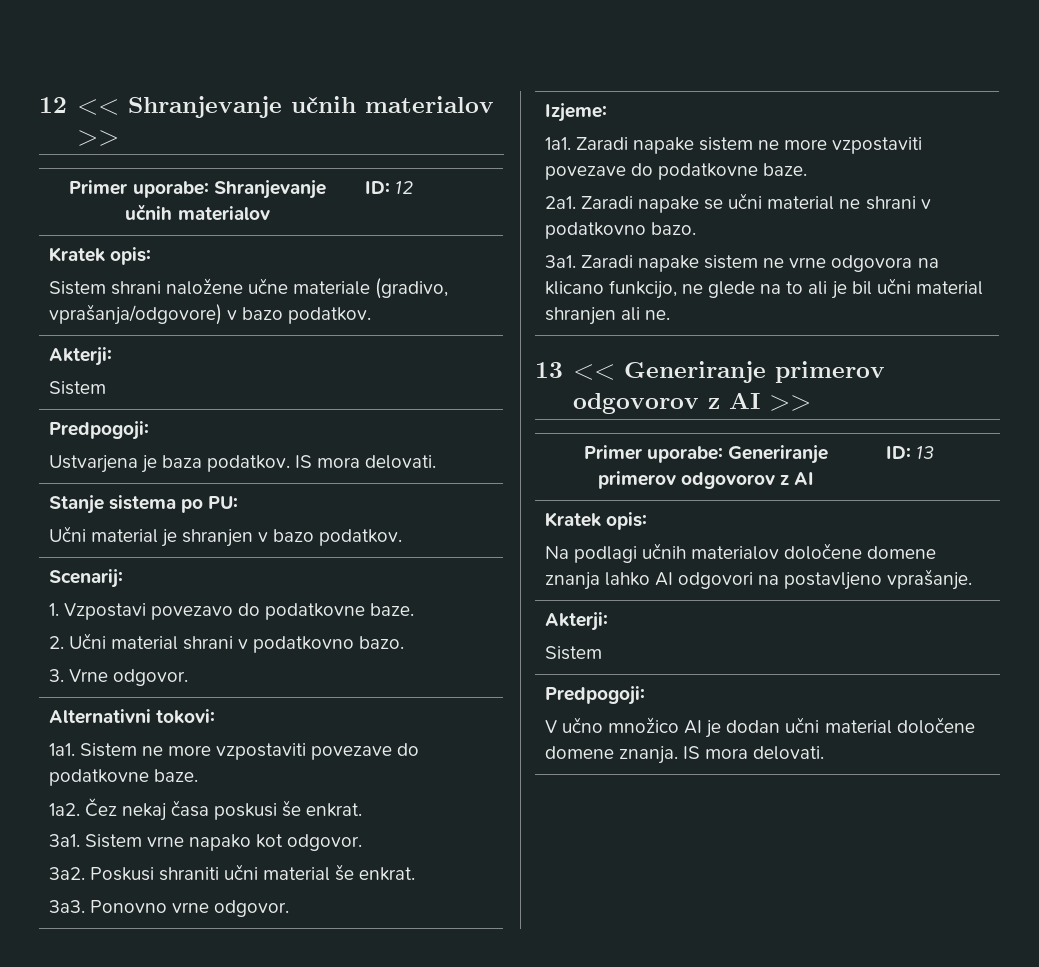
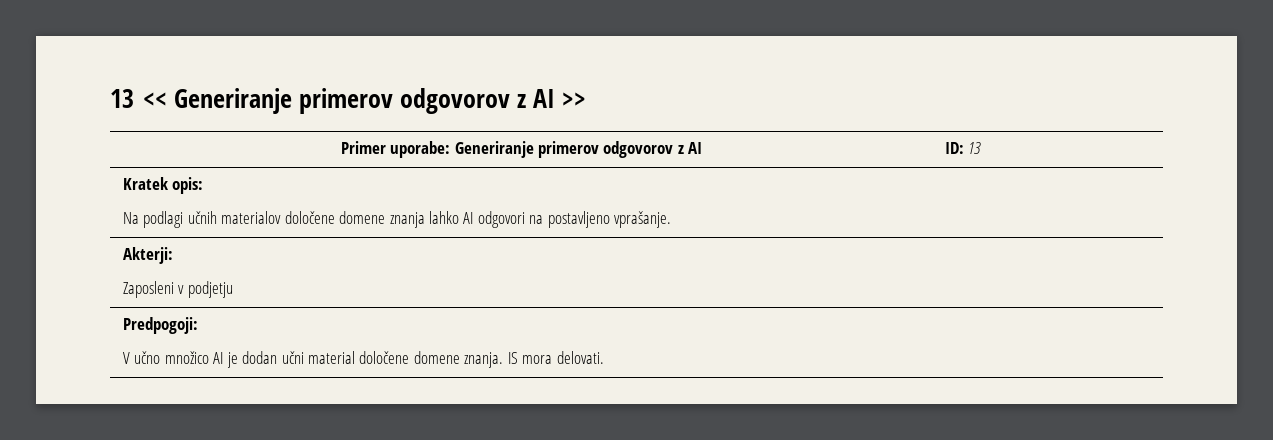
- 12 << Shranjevanje učnih materialov >>
- Primer uporabe: Shranjevanje učnih materialov | ID: 12
- Kratek opis:
- Sistem shrani naložene učne materiale (gradivo, vprašanja/odgovore) v bazo podatkov.
- Akterji:
- Sistem
- Predpogoji:
- Ustvarjena je baza podatkov. IS mora delovati.
- Stanje sistema po PU:
- Učni material je shranjen v bazo podatkov.
- Scenarij:
- 1. Vzpostavi povezavo do podatkovne baze.
- 2. Učni material shrani v podatkovno bazo.
- 3. Vrne odgovor.
- Alternativni tokovi:
- 1a1. Sistem ne more vzpostaviti povezave do podatkovne baze.
- 1a2. Čez nekaj časa poskusi še enkrat.
- 3a1. Sistem vrne napako kot odgovor.
- 3a2. Poskusi shraniti učni material še enkrat.
- 3a3. Ponovno vrne odgovor.
- Izjeme:
- 1a1. Zaradi napake sistem ne more vzpostaviti povezave do podatkovne baze.
- 2a1. Zaradi napake se učni material ne shrani v podatkovno bazo.
- 3a1. Zaradi napake sistem ne vrne odgovora na klicano funkcijo, ne glede na to ali je bil učni material shranjen ali ne.
  Primer uporabe: Generiranje primerov odgovorov z AI | ID: 13
  Kratek opis:
  Na podlagi učnih materialov določene domene znanja lahko AI odgovori na postavljeno vprašanje.
  Akterji:
- Sistem
+ Zaposleni v podjetju

